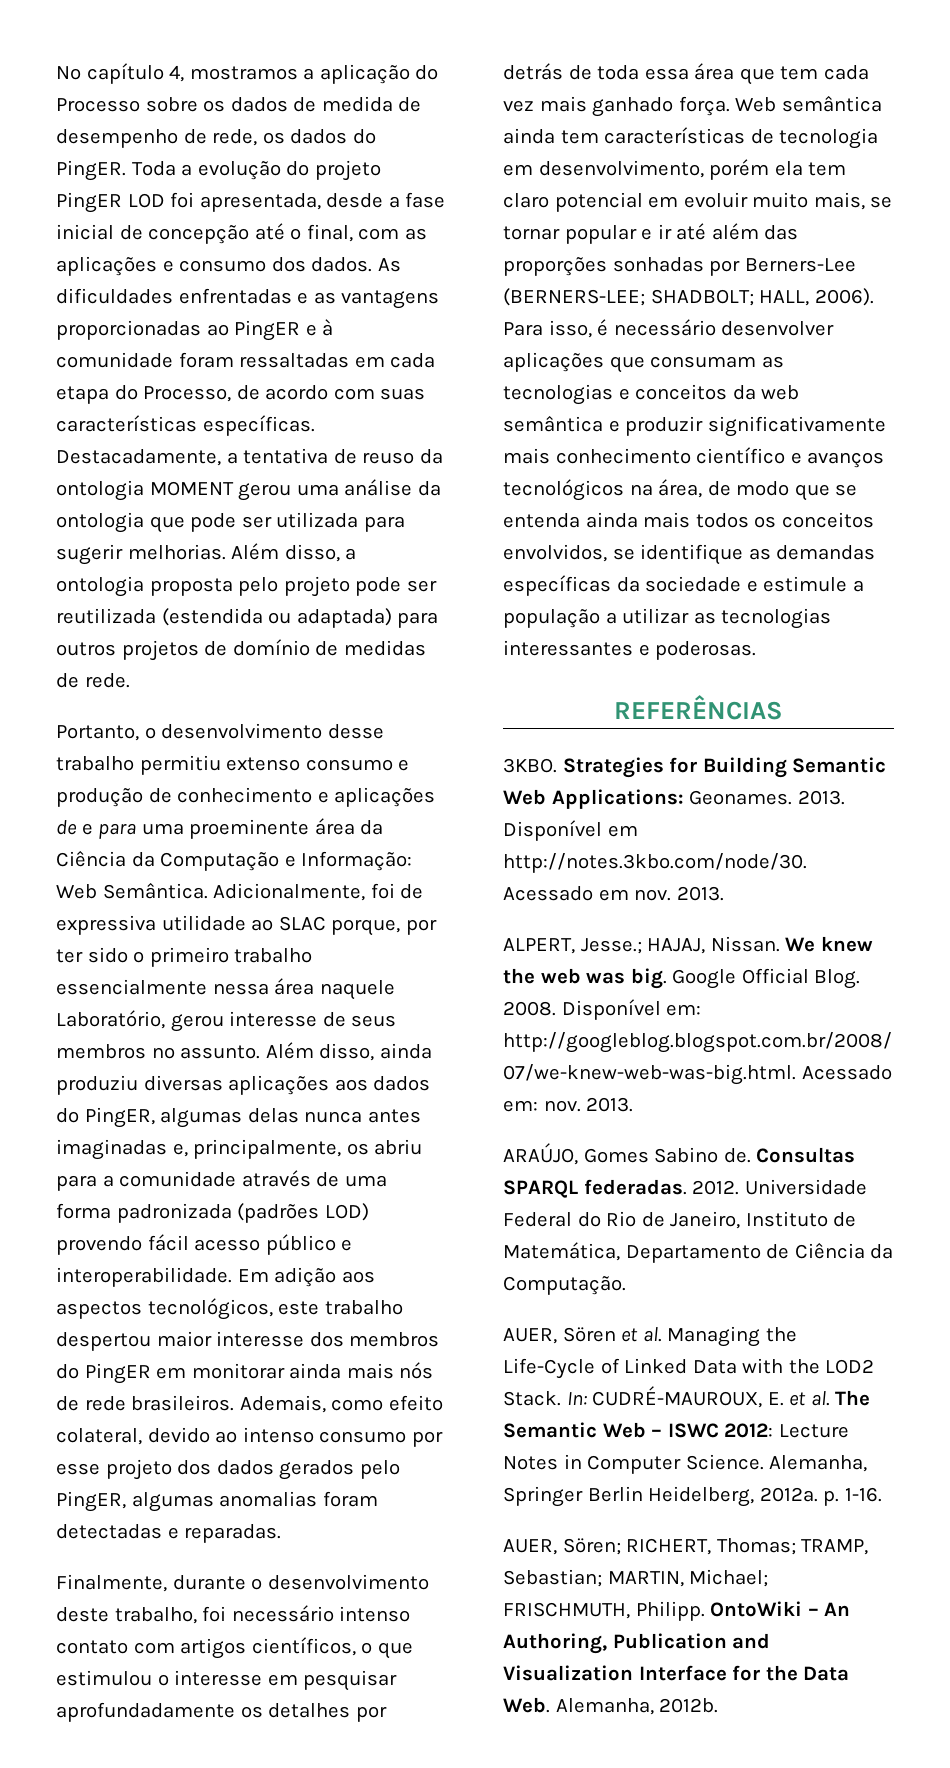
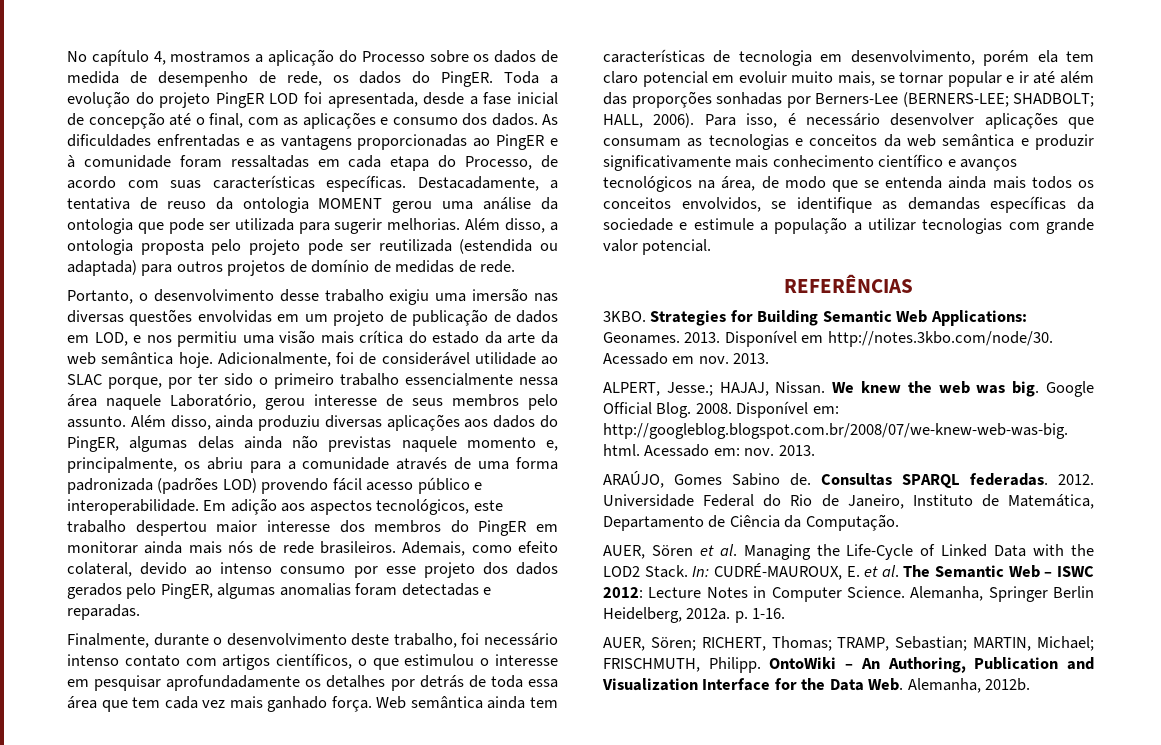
- Portanto, o desenvolvimento desse trabalho permitiu extenso consumo e produção de conhecimento e aplicações de e para uma proeminente área da Ciência da Computação e Informação: Web Semântica.
+ Portanto, o desenvolvimento desse trabalho exigiu uma imersão nas diversas questões envolvidas em um projeto de publicação de dados em LOD, e nos permitiu uma visão mais crítica do estado da arte da web semântica hoje.
- Adicionalmente, foi de expressiva utilidade ao SLAC porque, por ter sido o primeiro trabalho essencialmente nessa área naquele Laboratório, gerou interesse de seus membros no assunto.
+ Adicionalmente, foi de considerável utilidade ao SLAC porque, por ter sido o primeiro trabalho essencialmente nessa área naquele Laboratório, gerou interesse de seus membros pelo assunto.
- Além disso, ainda produziu diversas aplicações aos dados do PingER, algumas delas nunca antes imaginadas e, principalmente, os abriu para a comunidade através de uma forma padronizada (padrões LOD) provendo fácil acesso público e interoperabilidade.
+ Além disso, ainda produziu diversas aplicações aos dados do PingER, algumas delas ainda não previstas naquele momento e, principalmente, os abriu para a comunidade através de uma forma padronizada (padrões LOD) provendo fácil acesso público e interoperabilidade.
- Para isso, é necessário desenvolver aplicações que consumam as tecnologias e conceitos da web semântica e produzir significativamente mais conhecimento científico e avanços tecnológicos na área, de modo que se entenda ainda mais todos os conceitos envolvidos, se identifique as demandas específicas da sociedade e estimule a população a utilizar as tecnologias interessantes e poderosas.
+ Para isso, é necessário desenvolver aplicações que consumam as tecnologias e conceitos da web semântica e produzir significativamente mais conhecimento científico e avanços tecnológicos na área, de modo que se entenda ainda mais todos os conceitos envolvidos, se identifique as demandas específicas da sociedade e estimule a população a utilizar tecnologias com grande valor potencial.

